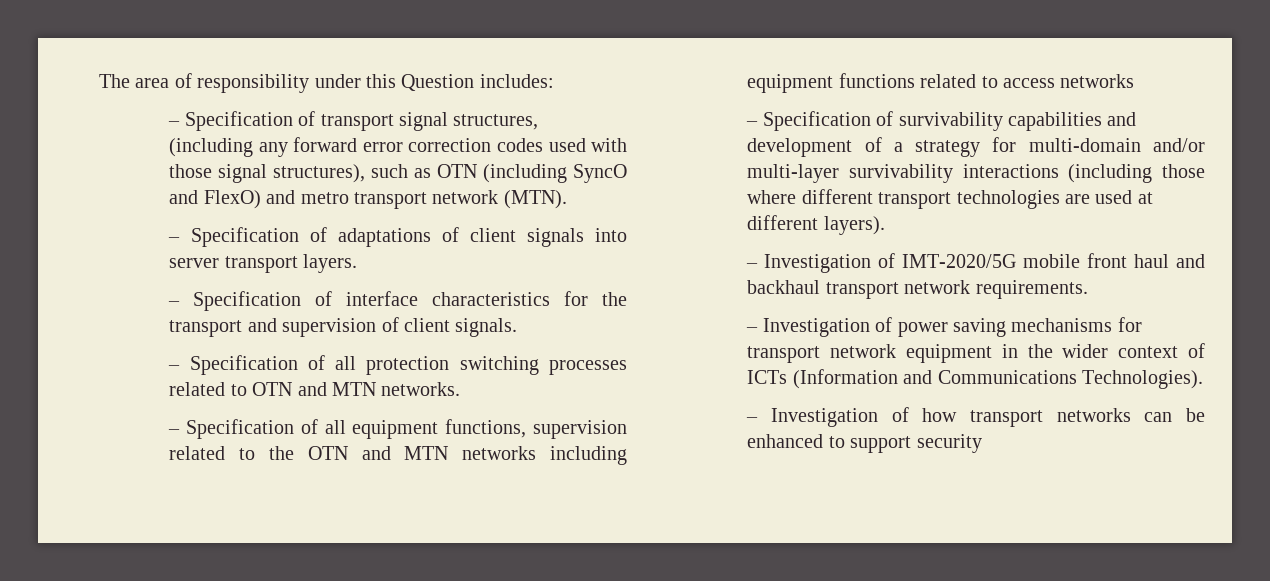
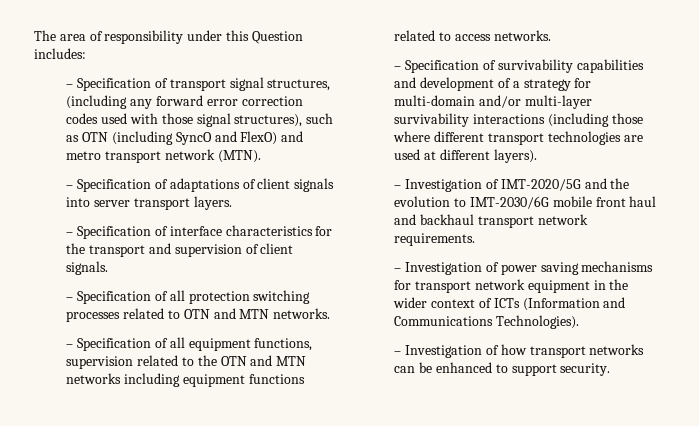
- – Specification of all equipment functions, supervision related to the OTN and MTN networks including equipment functions related to access networks
+ – Specification of all equipment functions, supervision related to the OTN and MTN networks including equipment functions related to access networks.
- – Investigation of IMT-2020/5G mobile front haul and backhaul transport network requirements.
+ – Investigation of IMT-2020/5G and the evolution to IMT-2030/6G mobile front haul and backhaul transport network requirements.
- – Investigation of how transport networks can be enhanced to support security
+ – Investigation of how transport networks can be enhanced to support security.

